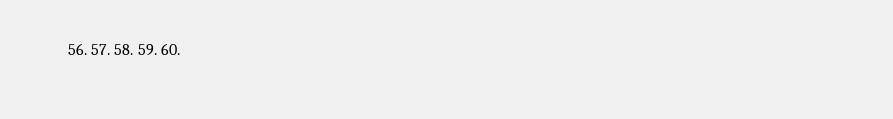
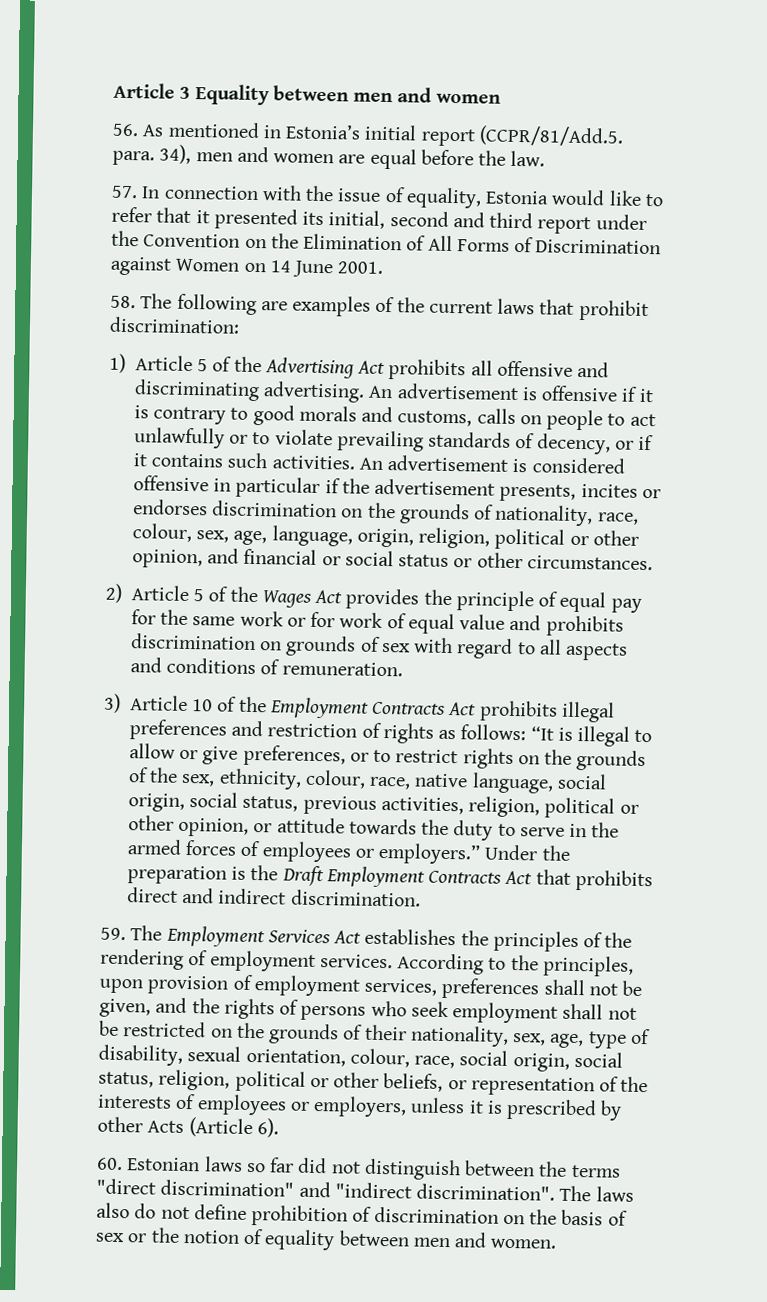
- 56. 57. 58. 59. 60.
+ Article 3 Equality between men and women
+ 56. As mentioned in Estonia’s initial report (CCPR/81/Add.5. para. 34), men and women are equal before the law.
+ 57. In connection with the issue of equality, Estonia would like to refer that it presented its initial, second and third report under the Convention on the Elimination of All Forms of Discrimination against Women on 14 June 2001.
+ 58. The following are examples of the current laws that prohibit discrimination:
+ 1) Article 5 of the Advertising Act prohibits all offensive and discriminating advertising. An advertisement is offensive if it is contrary to good morals and customs, calls on people to act unlawfully or to violate prevailing standards of decency, or if it contains such activities. An advertisement is considered offensive in particular if the advertisement presents, incites or endorses discrimination on the grounds of nationality, race, colour, sex, age, language, origin, religion, political or other opinion, and financial or social status or other circumstances.
+ 2) Article 5 of the Wages Act provides the principle of equal pay for the same work or for work of equal value and prohibits discrimination on grounds of sex with regard to all aspects and conditions of remuneration.
+ 3) Article 10 of the Employment Contracts Act prohibits illegal preferences and restriction of rights as follows: “It is illegal to allow or give preferences, or to restrict rights on the grounds of the sex, ethnicity, colour, race, native language, social origin, social status, previous activities, religion, political or other opinion, or attitude towards the duty to serve in the armed forces of employees or employers.” Under the preparation is the Draft Employment Contracts Act that prohibits direct and indirect discrimination.
+ 59. The Employment Services Act establishes the principles of the rendering of employment services. According to the principles, upon provision of employment services, preferences shall not be given, and the rights of persons who seek employment shall not be restricted on the grounds of their nationality, sex, age, type of disability, sexual orientation, colour, race, social origin, social status, religion, political or other beliefs, or representation of the interests of employees or employers, unless it is prescribed by other Acts (Article 6).
+ 60. Estonian laws so far did not distinguish between the terms "direct discrimination" and "indirect discrimination". The laws also do not define prohibition of discrimination on the basis of sex or the notion of equality between men and women.

